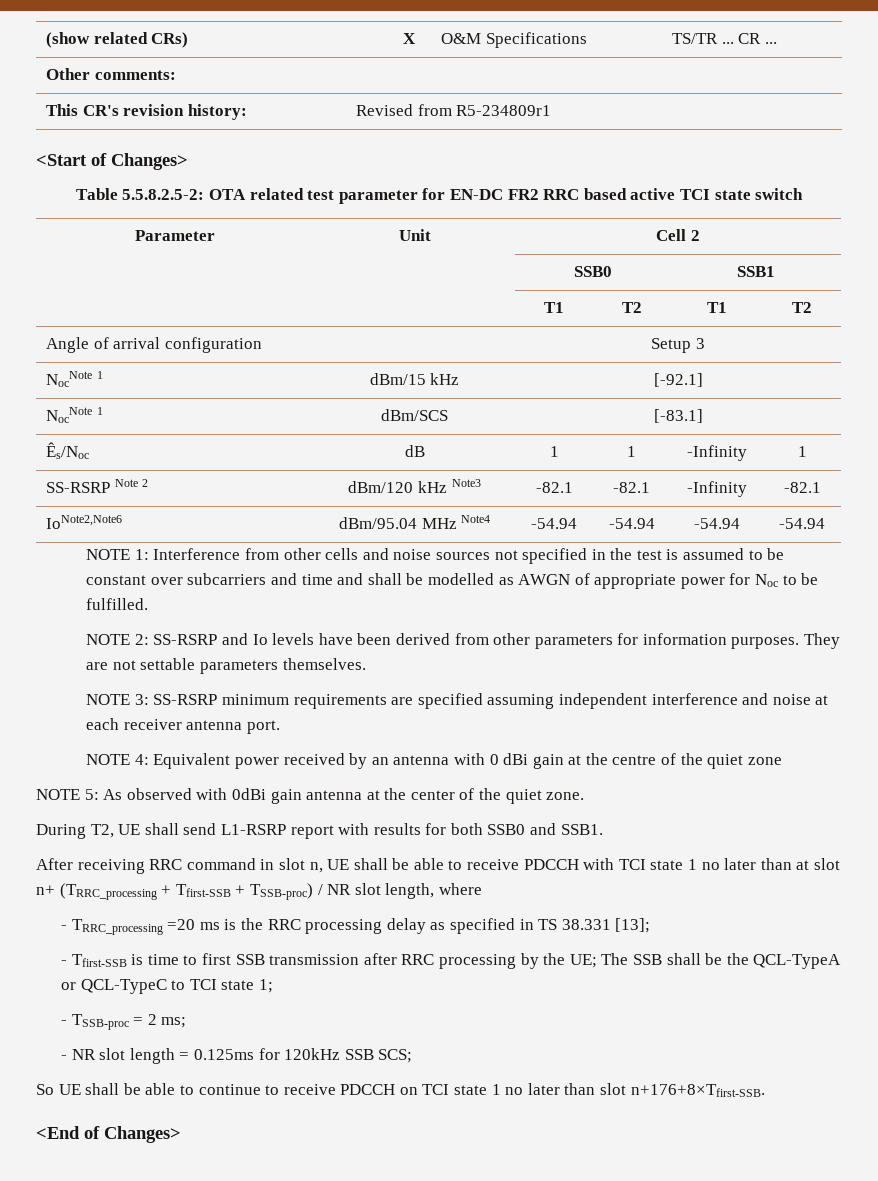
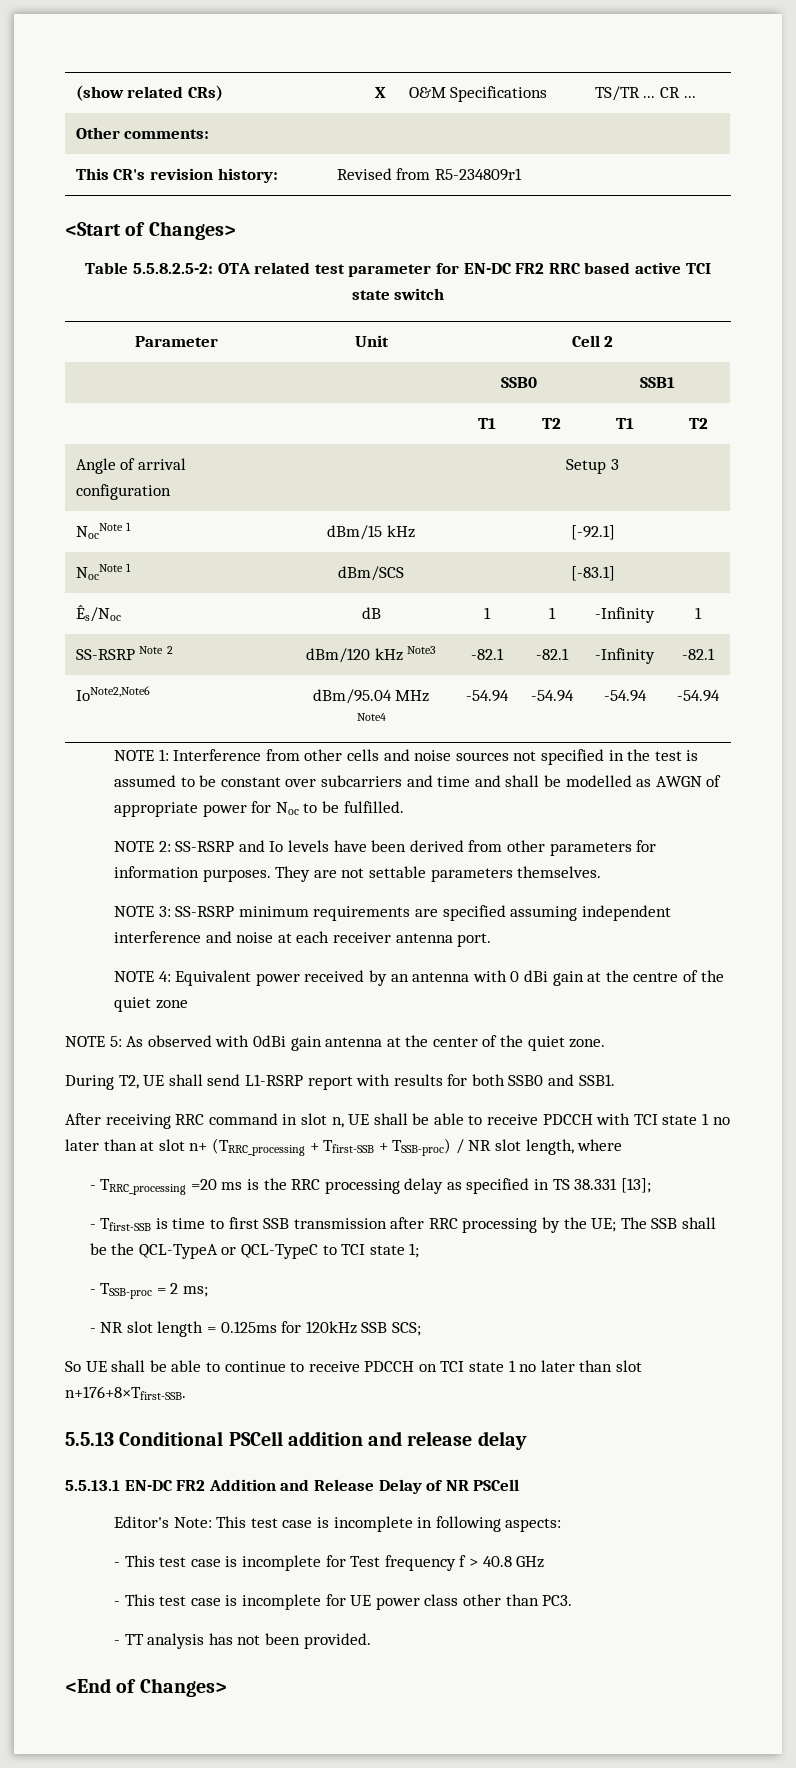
+ 5.5.13 Conditional PSCell addition and release delay
+ 5.5.13.1 EN-DC FR2 Addition and Release Delay of NR PSCell
+ Editor's Note: This test case is incomplete in following aspects:
+ - This test case is incomplete for Test frequency f > 40.8 GHz
+ - This test case is incomplete for UE power class other than PC3.
+ - TT analysis has not been provided.

